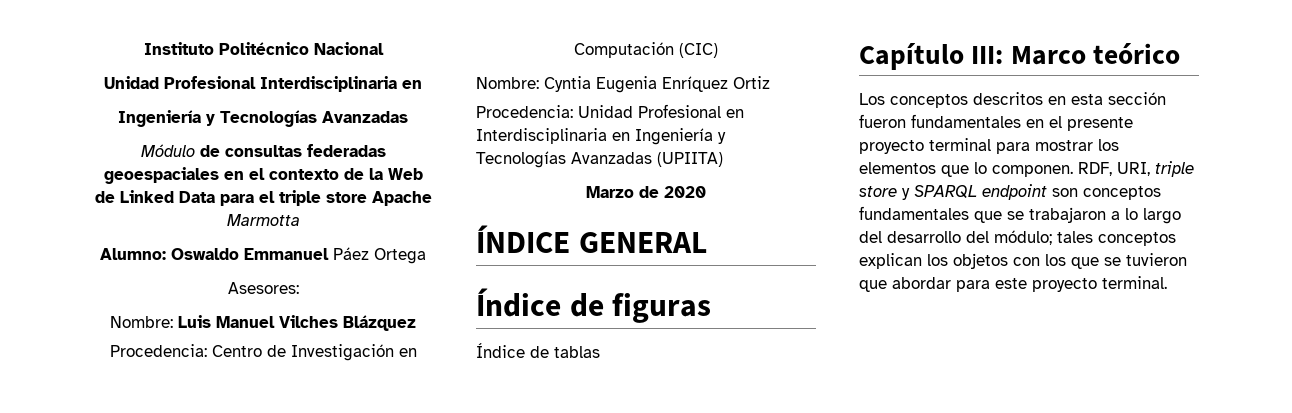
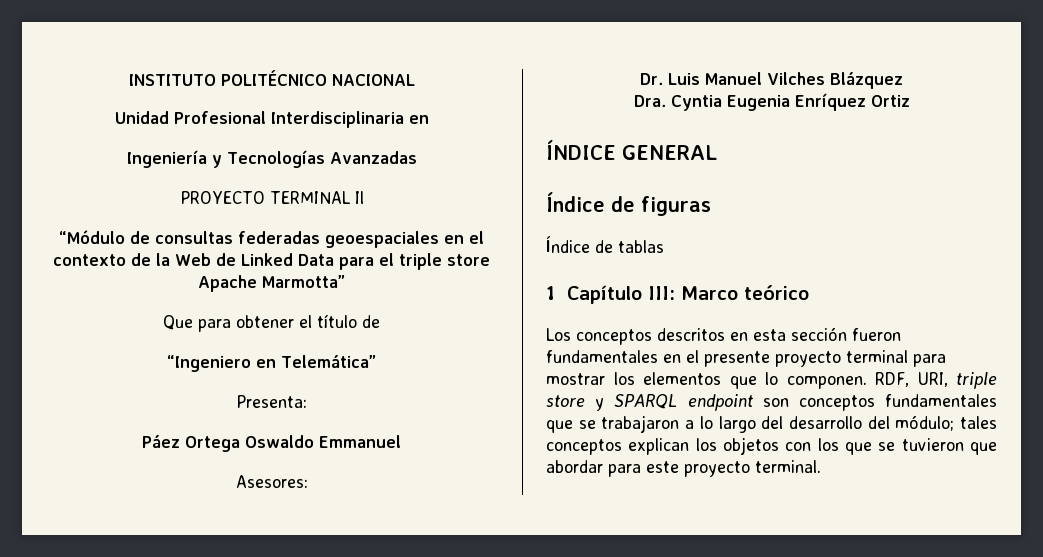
- Instituto Politécnico Nacional
+ INSTITUTO POLITÉCNICO NACIONAL
- Módulo de consultas federadas geoespaciales en el contexto de la Web de Linked Data para el triple store Apache Marmotta
- Alumno: Oswaldo Emmanuel Páez Ortega
+ PROYECTO TERMINAL Il
+ “Módulo de consultas federadas geoespaciales en el contexto de la Web de Linked Data para el triple store Apache Marmotta”
+ Que para obtener el título de
+ “Ingeniero en Telemática”
+ Presenta:
+ Páez Ortega Oswaldo Emmanuel
- Nombre: Luis Manuel Vilches Blázquez
+ Dr. Luis Manuel Vilches Blázquez
- Procedencia: Centro de Investigación en Computación (CIC)
- Nombre: Cyntia Eugenia Enríquez Ortiz
- Procedencia: Unidad Profesional en Interdisciplinaria en Ingeniería y Tecnologías Avanzadas (UPIITA)
- Marzo de 2020
+ Dra. Cyntia Eugenia Enríquez Ortiz
- Capítulo III: Marco teórico
+ 1 Capítulo III: Marco teórico

